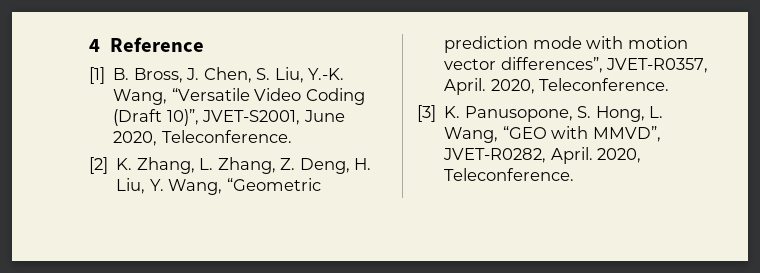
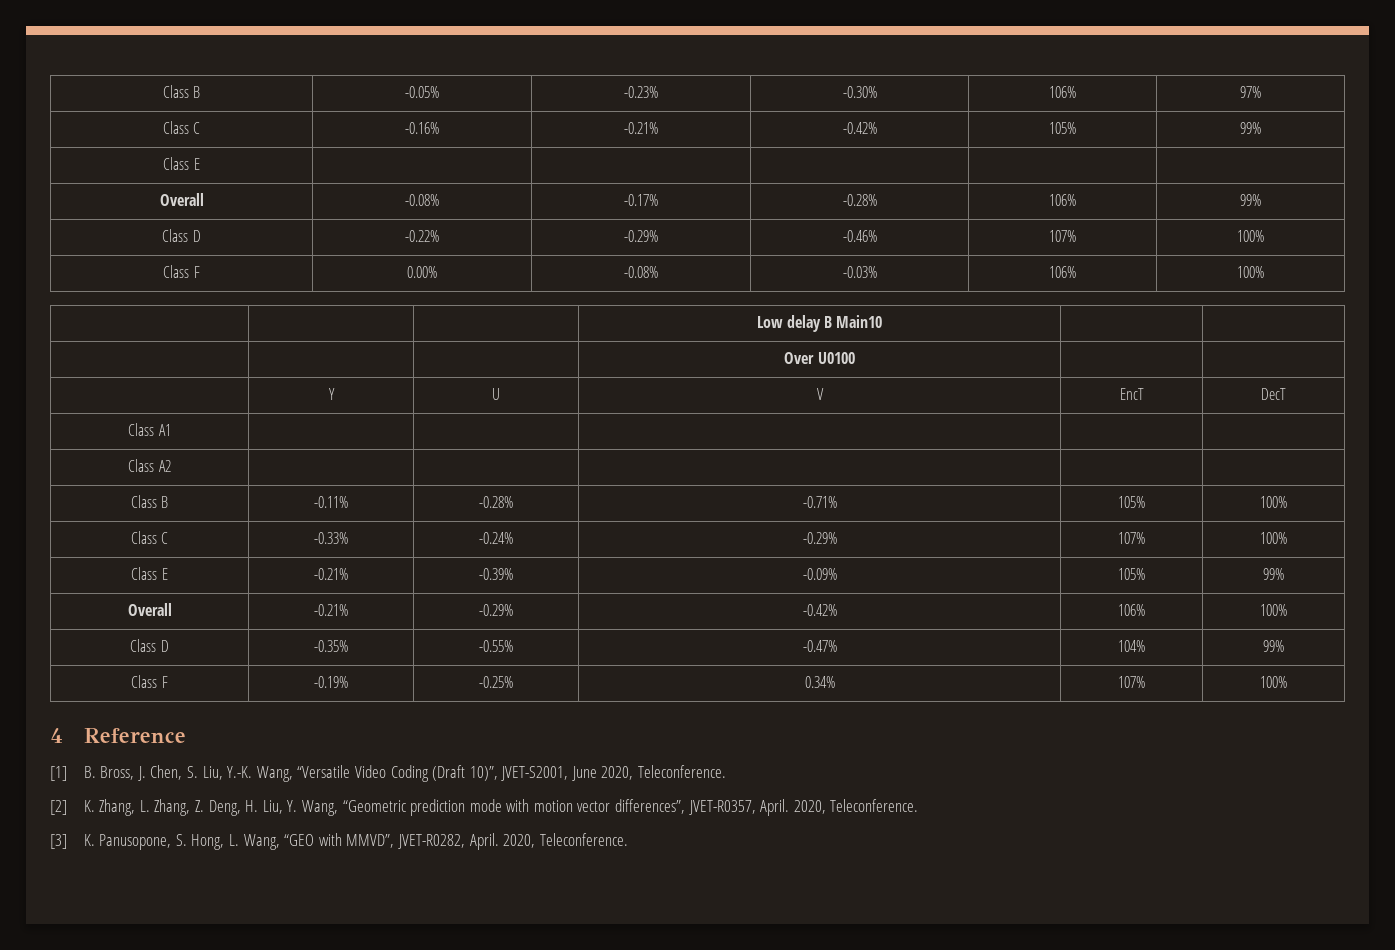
+ Class B | -0.05% | -0.23% | -0.30% | 106% | 97%
+ Class C | -0.16% | -0.21% | -0.42% | 105% | 99%
+ Class E | | | | |
+ Overall | -0.08% | -0.17% | -0.28% | 106% | 99%
+ Class D | -0.22% | -0.29% | -0.46% | 107% | 100%
+ Class F | 0.00% | -0.08% | -0.03% | 106% | 100%
+ | | | Low delay B Main10 | |
+ | | | Over U0100 | |
+ | Y | U | V | EncT | DecT
+ Class A1 | | | | |
+ Class A2 | | | | |
+ Class B | -0.11% | -0.28% | -0.71% | 105% | 100%
+ Class C | -0.33% | -0.24% | -0.29% | 107% | 100%
+ Class E | -0.21% | -0.39% | -0.09% | 105% | 99%
+ Overall | -0.21% | -0.29% | -0.42% | 106% | 100%
+ Class D | -0.35% | -0.55% | -0.47% | 104% | 99%
+ Class F | -0.19% | -0.25% | 0.34% | 107% | 100%

